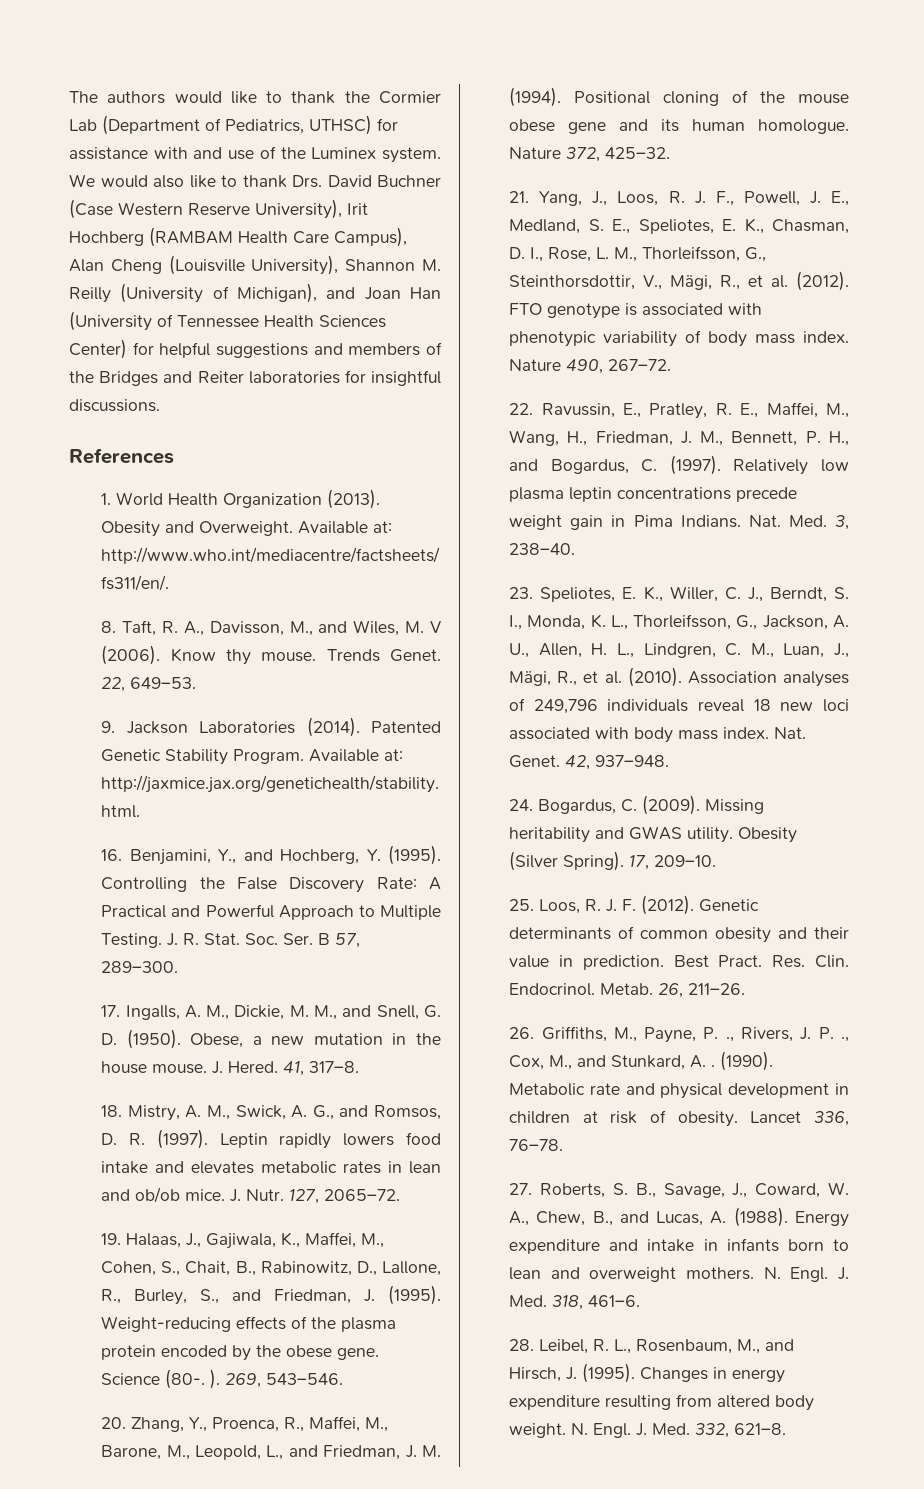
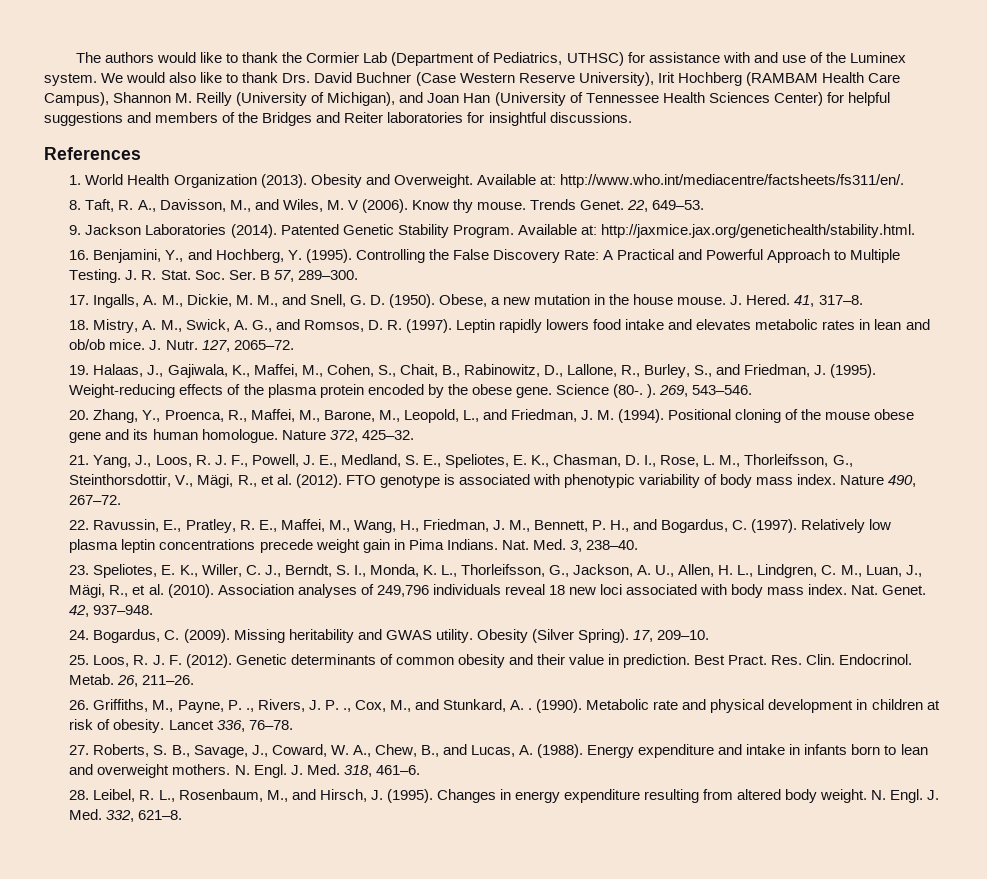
- We would also like to thank Drs. David Buchner (Case Western Reserve University), Irit Hochberg (RAMBAM Health Care Campus), Alan Cheng (Louisville University), Shannon M. Reilly (University of Michigan), and Joan Han (University of Tennessee Health Sciences Center) for helpful suggestions and members of the Bridges and Reiter laboratories for insightful discussions.
+ We would also like to thank Drs. David Buchner (Case Western Reserve University), Irit Hochberg (RAMBAM Health Care Campus), Shannon M. Reilly (University of Michigan), and Joan Han (University of Tennessee Health Sciences Center) for helpful suggestions and members of the Bridges and Reiter laboratories for insightful discussions.

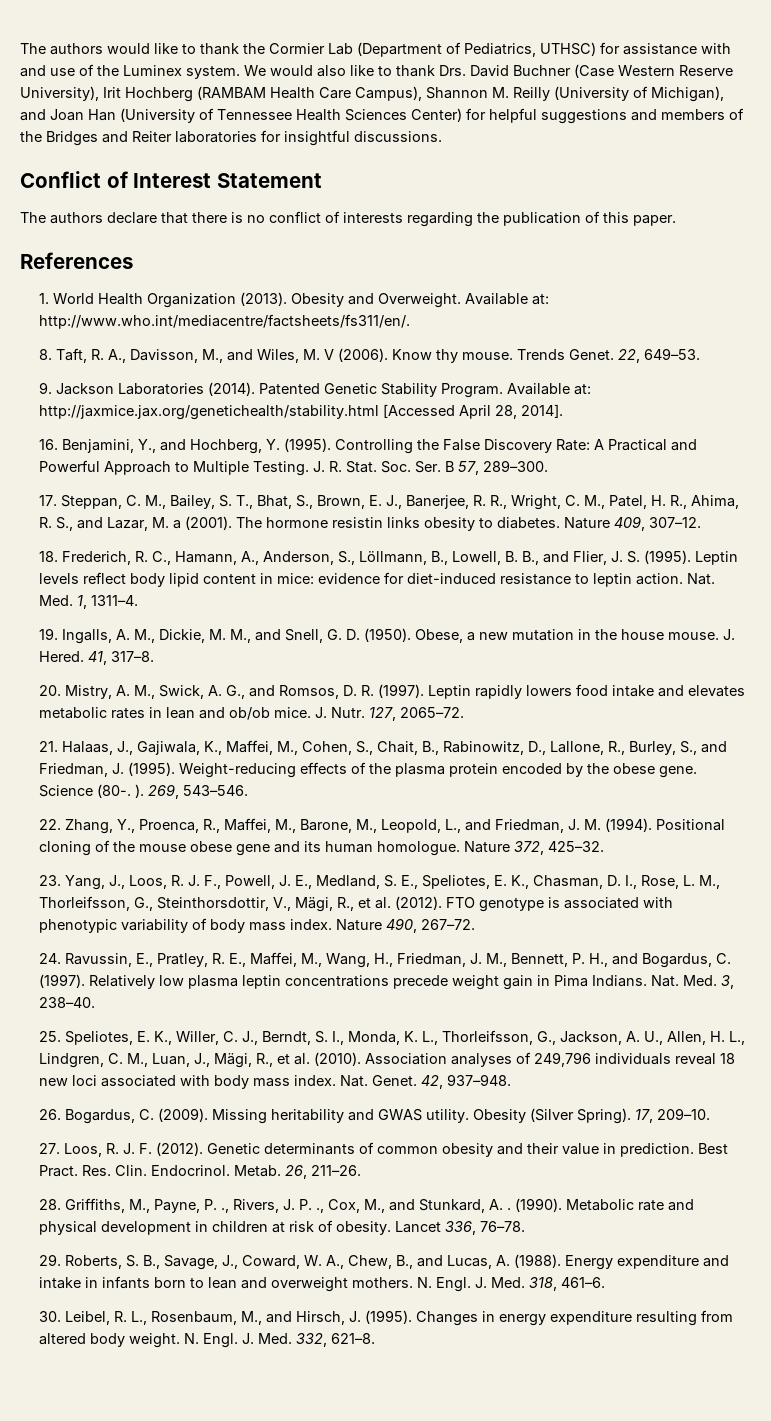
+ Conflict of Interest Statement
+ The authors declare that there is no conflict of interests regarding the publication of this paper.
- Available at: http://jaxmice.jax.org/genetichealth/stability.html.
+ Available at: http://jaxmice.jax.org/genetichealth/stability.html [Accessed April 28, 2014].
- 17. Ingalls, A. M., Dickie, M. M., and Snell, G. D. (1950).
+ 17. Steppan, C. M., Bailey, S. T., Bhat, S., Brown, E. J., Banerjee, R. R., Wright, C. M., Patel, H. R., Ahima, R. S., and Lazar, M. a (2001). The hormone resistin links obesity to diabetes. Nature 409, 307–12.
+ 18. Frederich, R. C., Hamann, A., Anderson, S., Löllmann, B., Lowell, B. B., and Flier, J. S. (1995). Leptin levels reflect body lipid content in mice: evidence for diet-induced resistance to leptin action. Nat. Med. 1, 1311–4.
+ 19. Ingalls, A. M., Dickie, M. M., and Snell, G. D. (1950).
- 18. Mistry, A. M., Swick, A. G., and Romsos, D. R. (1997).
+ 20. Mistry, A. M., Swick, A. G., and Romsos, D. R. (1997).
- 19. Halaas, J., Gajiwala, K., Maffei, M., Cohen, S., Chait, B., Rabinowitz, D., Lallone, R., Burley, S., and Friedman, J. (1995).
+ 21. Halaas, J., Gajiwala, K., Maffei, M., Cohen, S., Chait, B., Rabinowitz, D., Lallone, R., Burley, S., and Friedman, J. (1995).
- 20. Zhang, Y., Proenca, R., Maffei, M., Barone, M., Leopold, L., and Friedman, J. M. (1994).
+ 22. Zhang, Y., Proenca, R., Maffei, M., Barone, M., Leopold, L., and Friedman, J. M. (1994).
- 21. Yang, J., Loos, R. J. F., Powell, J. E., Medland, S. E., Speliotes, E. K., Chasman, D. I., Rose, L. M., Thorleifsson, G., Steinthorsdottir, V., Mägi, R., et al. (2012).
+ 23. Yang, J., Loos, R. J. F., Powell, J. E., Medland, S. E., Speliotes, E. K., Chasman, D. I., Rose, L. M., Thorleifsson, G., Steinthorsdottir, V., Mägi, R., et al. (2012).
- 22. Ravussin, E., Pratley, R. E., Maffei, M., Wang, H., Friedman, J. M., Bennett, P. H., and Bogardus, C. (1997).
+ 24. Ravussin, E., Pratley, R. E., Maffei, M., Wang, H., Friedman, J. M., Bennett, P. H., and Bogardus, C. (1997).
- 23. Speliotes, E. K., Willer, C. J., Berndt, S. I., Monda, K. L., Thorleifsson, G., Jackson, A. U., Allen, H. L., Lindgren, C. M., Luan, J., Mägi, R., et al. (2010).
+ 25. Speliotes, E. K., Willer, C. J., Berndt, S. I., Monda, K. L., Thorleifsson, G., Jackson, A. U., Allen, H. L., Lindgren, C. M., Luan, J., Mägi, R., et al. (2010).
- 24. Bogardus, C. (2009).
+ 26. Bogardus, C. (2009).
- 25. Loos, R. J. F. (2012).
+ 27. Loos, R. J. F. (2012).
- 26. Griffiths, M., Payne, P. ., Rivers, J. P. ., Cox, M., and Stunkard, A. .
+ 28. Griffiths, M., Payne, P. ., Rivers, J. P. ., Cox, M., and Stunkard, A. .
- 27. Roberts, S. B., Savage, J., Coward, W. A., Chew, B., and Lucas, A. (1988).
+ 29. Roberts, S. B., Savage, J., Coward, W. A., Chew, B., and Lucas, A. (1988).
- 28. Leibel, R. L., Rosenbaum, M., and Hirsch, J. (1995).
+ 30. Leibel, R. L., Rosenbaum, M., and Hirsch, J. (1995).

